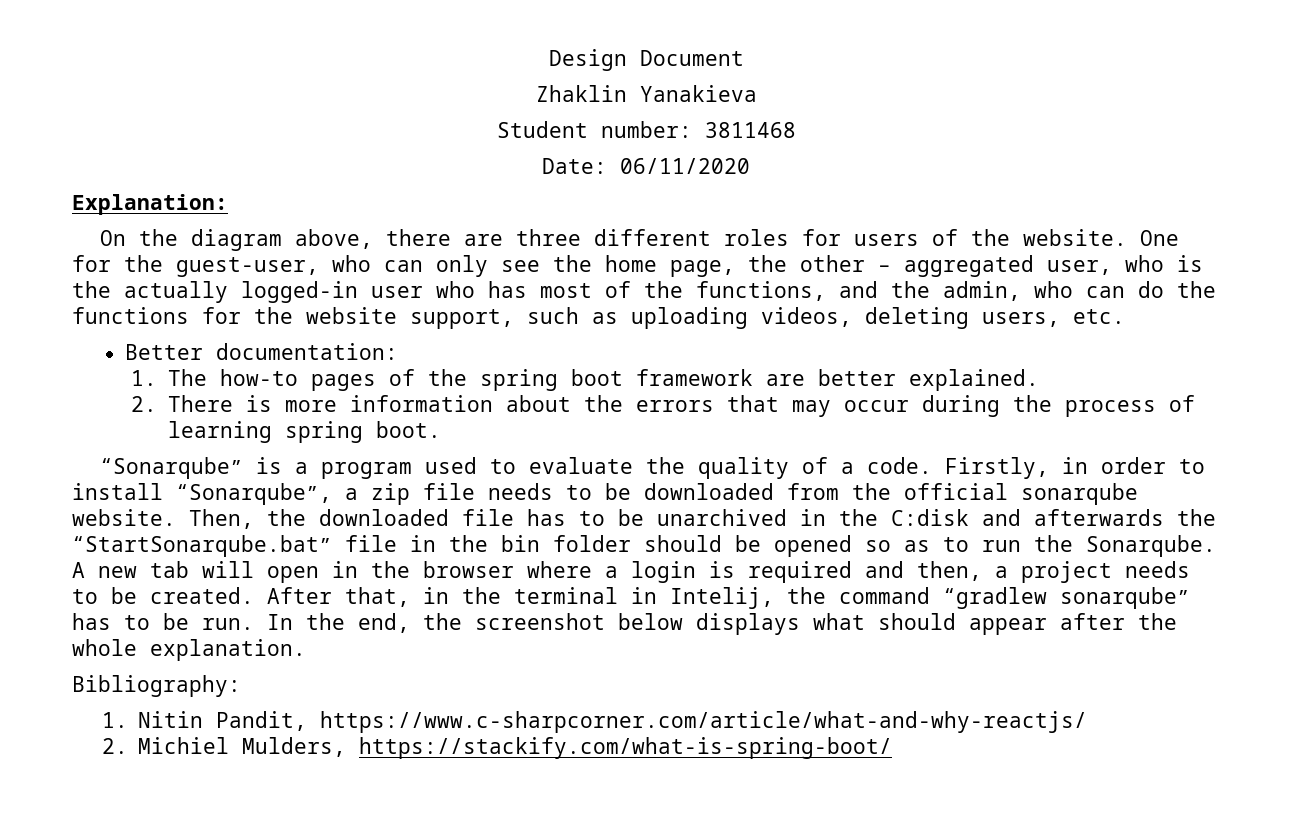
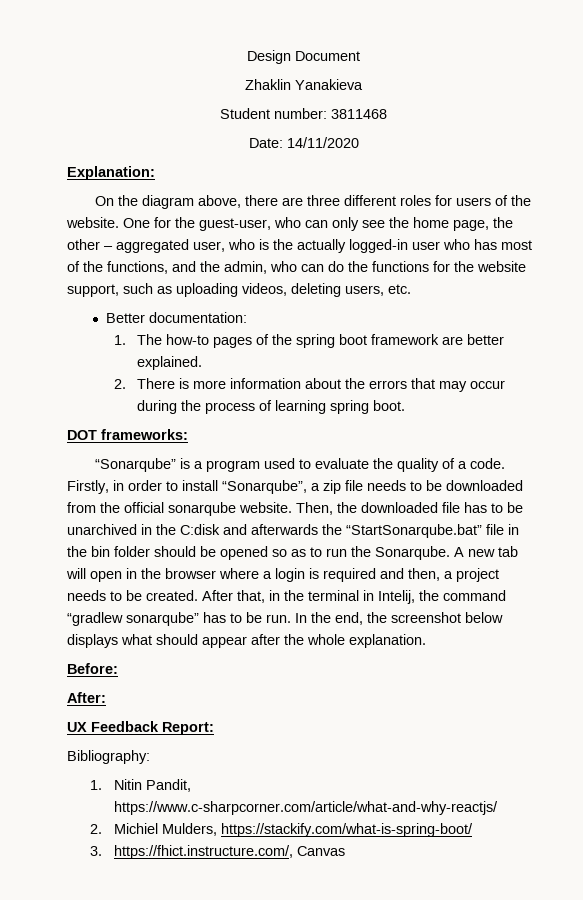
- Date: 06/11/2020
+ Date: 14/11/2020
+ DOT frameworks:
+ Before:
+ After:
+ UX Feedback Report:
+ 3. https://fhict.instructure.com/, Canvas

